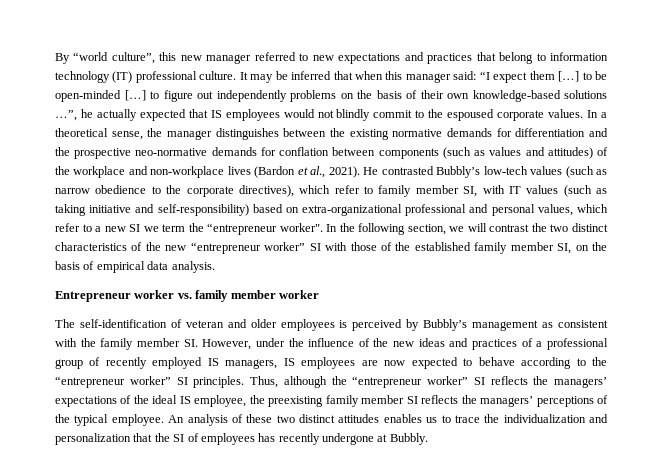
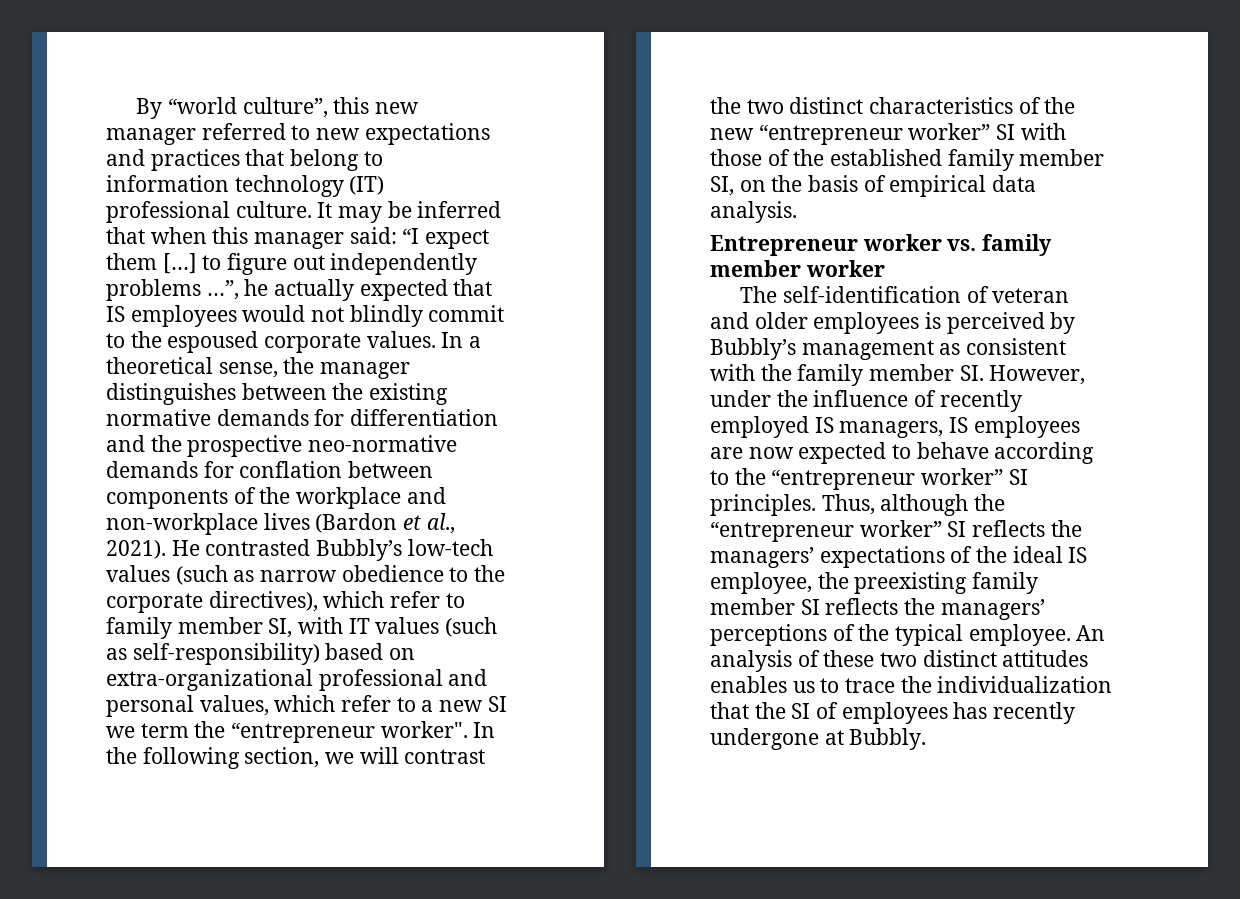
- It may be inferred that when this manager said: “I expect them […] to be open-minded […] to figure out independently problems on the basis of their own knowledge-based solutions …”, he actually expected that IS employees would not blindly commit to the espoused corporate values.
+ It may be inferred that when this manager said: “I expect them […] to figure out independently problems …”, he actually expected that IS employees would not blindly commit to the espoused corporate values.
- In a theoretical sense, the manager distinguishes between the existing normative demands for differentiation and the prospective neo-normative demands for conflation between components (such as values and attitudes) of the workplace and non-workplace lives (Bardon et al., 2021).
+ In a theoretical sense, the manager distinguishes between the existing normative demands for differentiation and the prospective neo-normative demands for conflation between components of the workplace and non-workplace lives (Bardon et al., 2021).
- He contrasted Bubbly’s low-tech values (such as narrow obedience to the corporate directives), which refer to family member SI, with IT values (such as taking initiative and self-responsibility) based on extra-organizational professional and personal values, which refer to a new SI we term the “entrepreneur worker".
+ He contrasted Bubbly’s low-tech values (such as narrow obedience to the corporate directives), which refer to family member SI, with IT values (such as self-responsibility) based on extra-organizational professional and personal values, which refer to a new SI we term the “entrepreneur worker".
- The self-identification of veteran and older employees is perceived by Bubbly’s management as consistent with the family member SI. However, under the influence of the new ideas and practices of a professional group of recently employed IS managers, IS employees are now expected to behave according to the “entrepreneur worker” SI principles.
+ The self-identification of veteran and older employees is perceived by Bubbly’s management as consistent with the family member SI. However, under the influence of recently employed IS managers, IS employees are now expected to behave according to the “entrepreneur worker” SI principles.
- An analysis of these two distinct attitudes enables us to trace the individualization and personalization that the SI of employees has recently undergone at Bubbly.
+ An analysis of these two distinct attitudes enables us to trace the individualization that the SI of employees has recently undergone at Bubbly.

